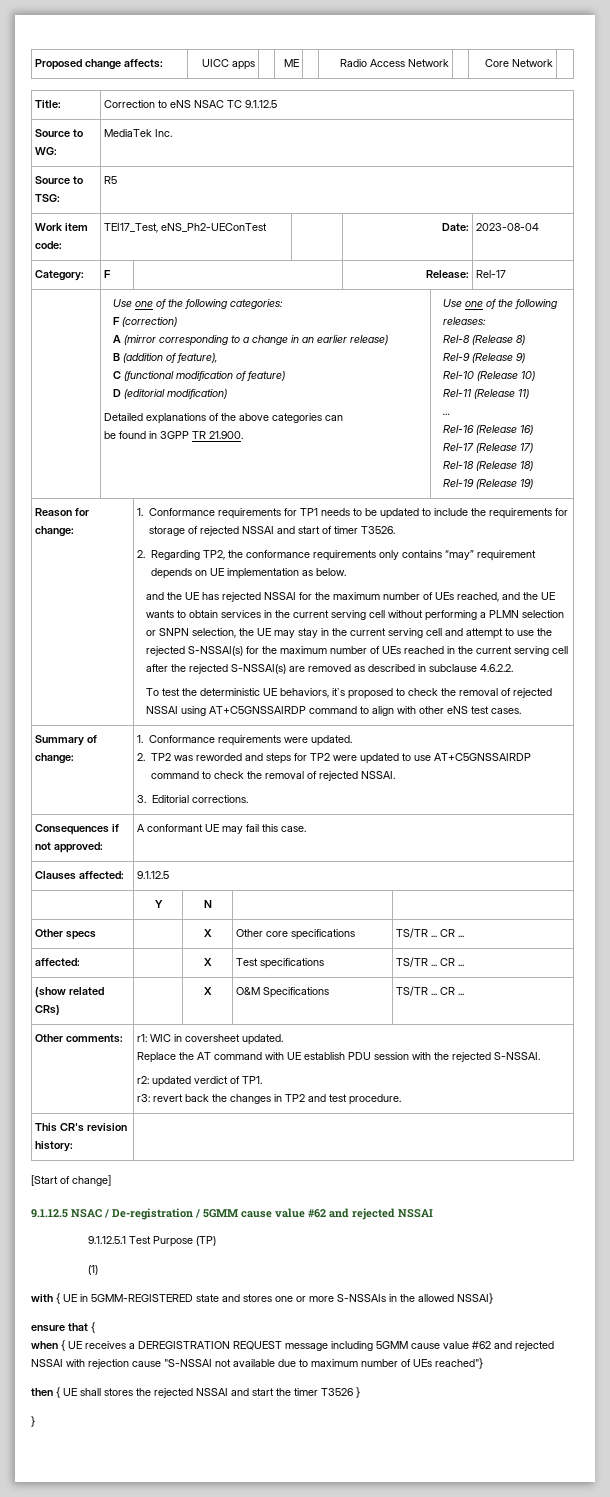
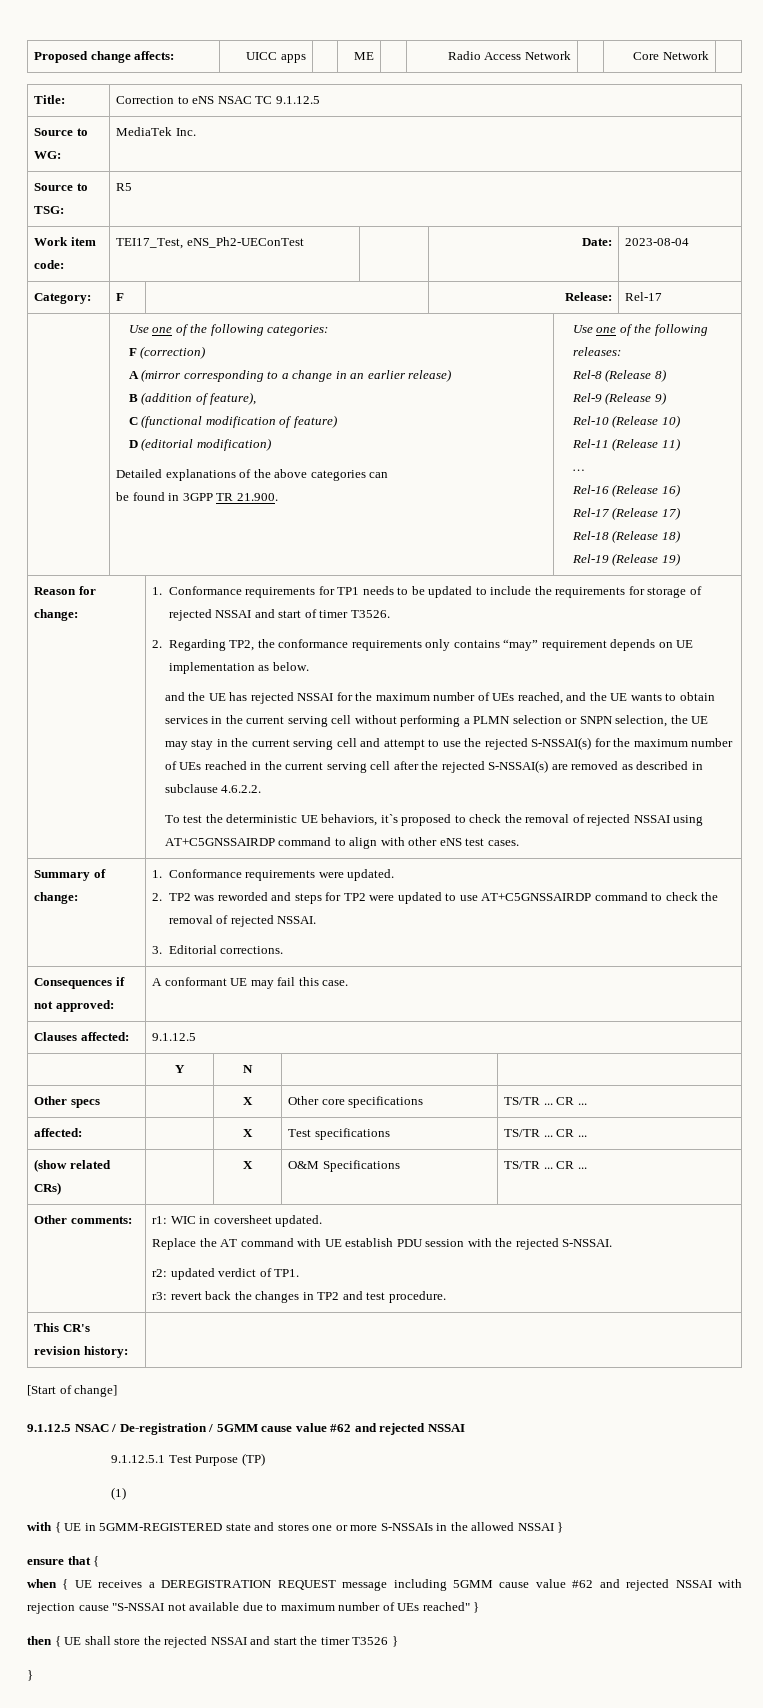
- with { UE in 5GMM-REGISTERED state and stores one or more S-NSSAIs in the allowed NSSAI}
+ with { UE in 5GMM-REGISTERED state and stores one or more S-NSSAIs in the allowed NSSAI }
- when { UE receives a DEREGISTRATION REQUEST message including 5GMM cause value #62 and rejected NSSAI with rejection cause "S-NSSAI not available due to maximum number of UEs reached"}
+ when { UE receives a DEREGISTRATION REQUEST message including 5GMM cause value #62 and rejected NSSAI with rejection cause "S-NSSAI not available due to maximum number of UEs reached" }
- then { UE shall stores the rejected NSSAI and start the timer T3526 }
+ then { UE shall store the rejected NSSAI and start the timer T3526 }

